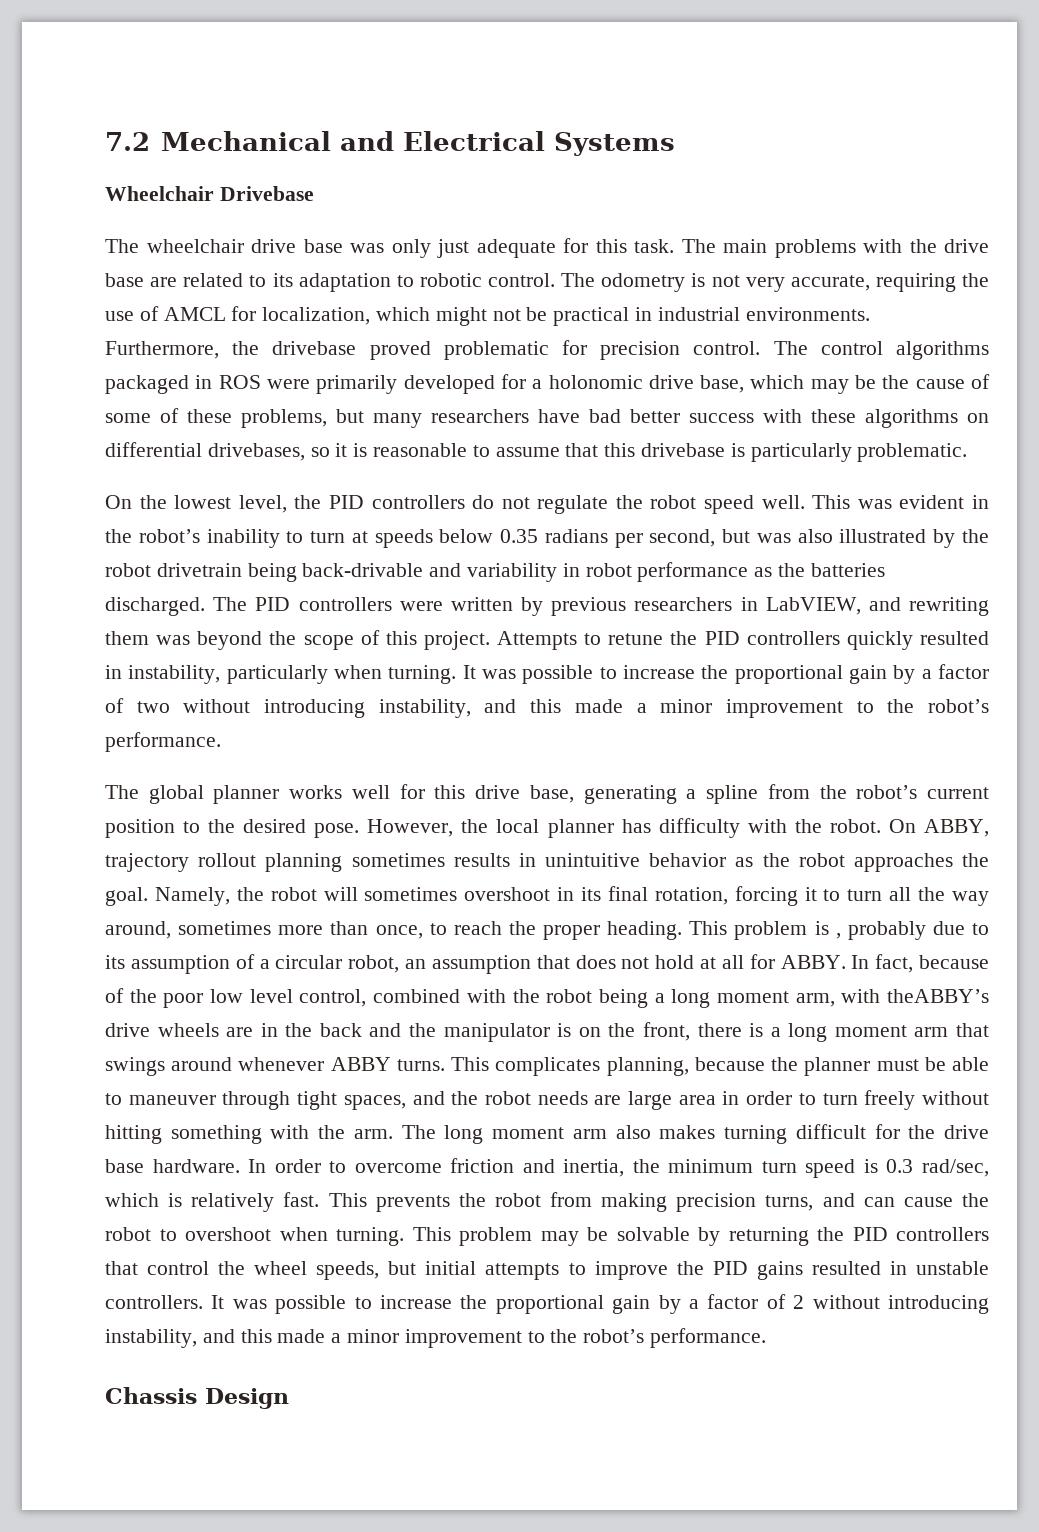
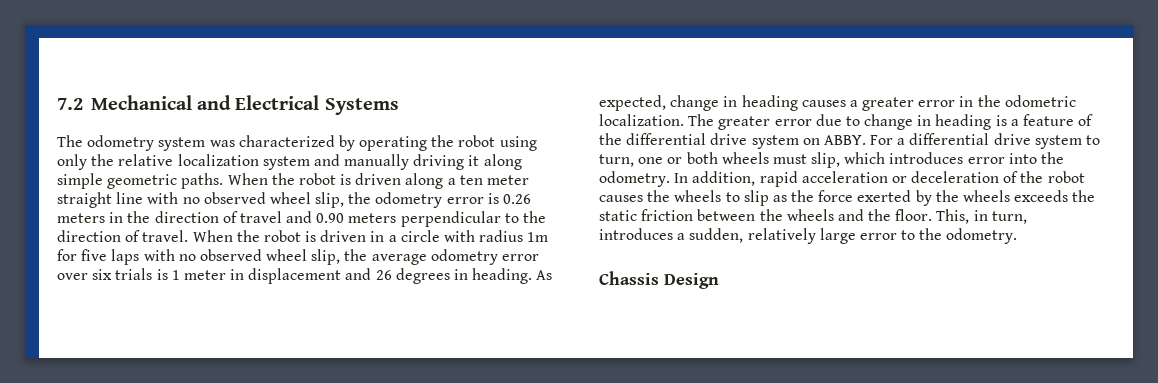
- Wheelchair Drivebase
- The wheelchair drive base was only just adequate for this task. The main problems with the drive base are related to its adaptation to robotic control. The odometry is not very accurate, requiring the use of AMCL for localization, which might not be practical in industrial environments. Furthermore, the drivebase proved problematic for precision control. The control algorithms packaged in ROS were primarily developed for a holonomic drive base, which may be the cause of some of these problems, but many researchers have bad better success with these algorithms on differential drivebases, so it is reasonable to assume that this drivebase is particularly problematic.
- On the lowest level, the PID controllers do not regulate the robot speed well. This was evident in the robot’s inability to turn at speeds below 0.35 radians per second, but was also illustrated by the robot drivetrain being back-drivable and variability in robot performance as the batteries discharged. The PID controllers were written by previous researchers in LabVIEW, and rewriting them was beyond the scope of this project. Attempts to retune the PID controllers quickly resulted in instability, particularly when turning. It was possible to increase the proportional gain by a factor of two without introducing instability, and this made a minor improvement to the robot’s performance.
- The global planner works well for this drive base, generating a spline from the robot’s current position to the desired pose. However, the local planner has difficulty with the robot. On ABBY, trajectory rollout planning sometimes results in unintuitive behavior as the robot approaches the goal. Namely, the robot will sometimes overshoot in its final rotation, forcing it to turn all the way around, sometimes more than once, to reach the proper heading. This problem is , probably due to its assumption of a circular robot, an assumption that does not hold at all for ABBY. In fact, because of the poor low level control, combined with the robot being a long moment arm, with theABBY’s drive wheels are in the back and the manipulator is on the front, there is a long moment arm that swings around whenever ABBY turns. This complicates planning, because the planner must be able to maneuver through tight spaces, and the robot needs are large area in order to turn freely without hitting something with the arm. The long moment arm also makes turning difficult for the drive base hardware. In order to overcome friction and inertia, the minimum turn speed is 0.3 rad/sec, which is relatively fast. This prevents the robot from making precision turns, and can cause the robot to overshoot when turning. This problem may be solvable by returning the PID controllers that control the wheel speeds, but initial attempts to improve the PID gains resulted in unstable controllers. It was possible to increase the proportional gain by a factor of 2 without introducing instability, and this made a minor improvement to the robot’s performance.
+ The odometry system was characterized by operating the robot using only the relative localization system and manually driving it along simple geometric paths. When the robot is driven along a ten meter straight line with no observed wheel slip, the odometry error is 0.26 meters in the direction of travel and 0.90 meters perpendicular to the direction of travel. When the robot is driven in a circle with radius 1m for five laps with no observed wheel slip, the average odometry error over six trials is 1 meter in displacement and 26 degrees in heading. As expected, change in heading causes a greater error in the odometric localization. The greater error due to change in heading is a feature of the differential drive system on ABBY. For a differential drive system to turn, one or both wheels must slip, which introduces error into the odometry. In addition, rapid acceleration or deceleration of the robot causes the wheels to slip as the force exerted by the wheels exceeds the static friction between the wheels and the floor. This, in turn, introduces a sudden, relatively large error to the odometry.

